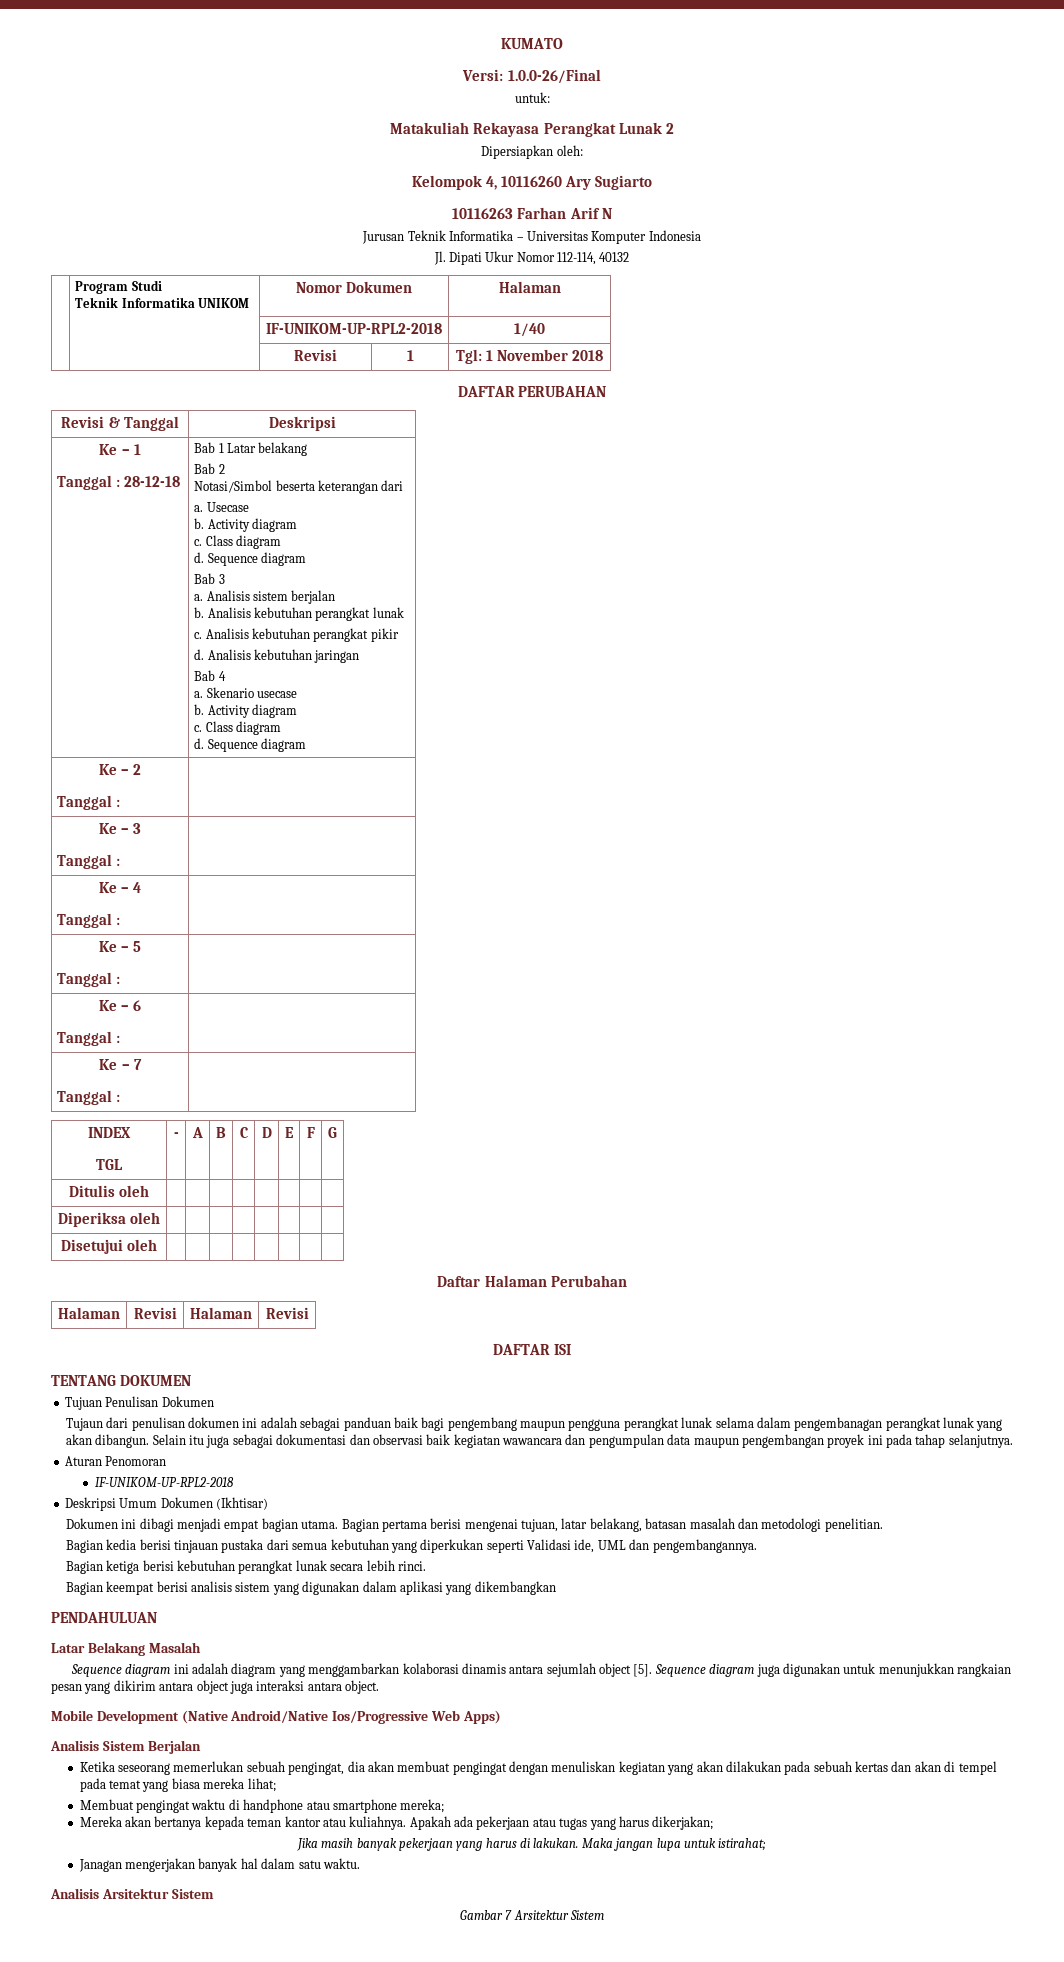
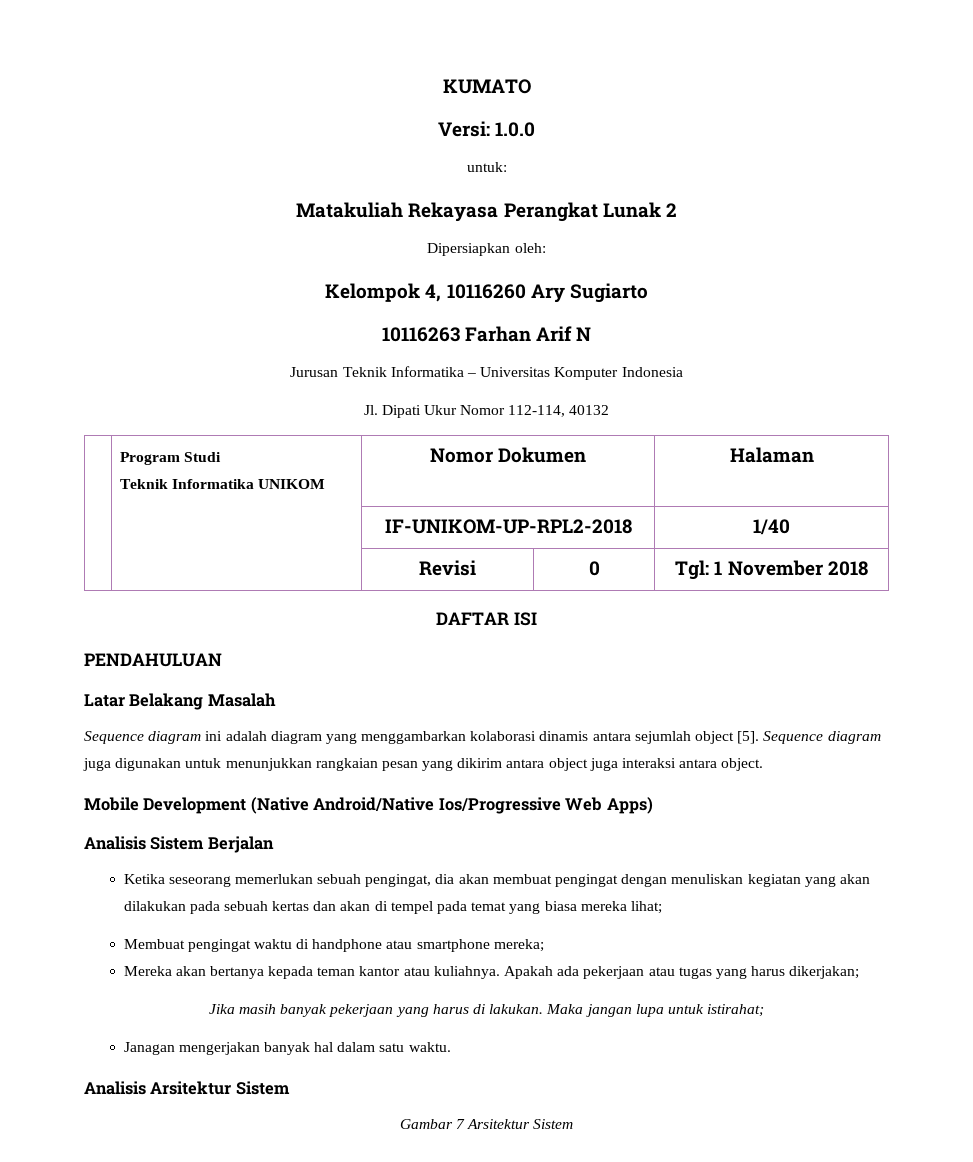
- Versi: 1.0.0-26/Final
+ Versi: 1.0.0
- | | Revisi | 1 | Tgl: 1 November 2018
+ | | Revisi | 0 | Tgl: 1 November 2018
- DAFTAR PERUBAHAN
- Revisi & Tanggal | Deskripsi
- Ke – 1
- Tanggal : 28-12-18 | Bab 1 Latar belakang
- Bab 2
- Notasi/Simbol beserta keterangan dari
- a. Usecase
- b. Activity diagram
- c. Class diagram
- d. Sequence diagram
- Bab 3
- a. Analisis sistem berjalan
- b. Analisis kebutuhan perangkat lunak
- c. Analisis kebutuhan perangkat pikir
- d. Analisis kebutuhan jaringan
- Bab 4
- a. Skenario usecase
- b. Activity diagram
- c. Class diagram
- d. Sequence diagram
- Ke – 2
- Tanggal : |
- Ke – 3
- Tanggal : |
- Ke – 4
- Tanggal : |
- Ke – 5
- Tanggal : |
- Ke – 6
- Tanggal : |
- Ke – 7
- Tanggal : |
- INDEX
- TGL | - | A | B | C | D | E | F | G
- Ditulis oleh | | | | | | | |
- Diperiksa oleh | | | | | | | |
- Disetujui oleh | | | | | | | |
- Daftar Halaman Perubahan
- Halaman | Revisi | Halaman | Revisi
  DAFTAR ISI
- TENTANG DOKUMEN
- Tujuan Penulisan Dokumen
- Tujaun dari penulisan dokumen ini adalah sebagai panduan baik bagi pengembang maupun pengguna perangkat lunak selama dalam pengembanagan perangkat lunak yang akan dibangun. Selain itu juga sebagai dokumentasi dan observasi baik kegiatan wawancara dan pengumpulan data maupun pengembangan proyek ini pada tahap selanjutnya.
- Aturan Penomoran
- IF-UNIKOM-UP-RPL2-2018
- Deskripsi Umum Dokumen (Ikhtisar)
- Dokumen ini dibagi menjadi empat bagian utama. Bagian pertama berisi mengenai tujuan, latar belakang, batasan masalah dan metodologi penelitian.
- Bagian kedia berisi tinjauan pustaka dari semua kebutuhan yang diperkukan seperti Validasi ide, UML dan pengembangannya.
- Bagian ketiga berisi kebutuhan perangkat lunak secara lebih rinci.
- Bagian keempat berisi analisis sistem yang digunakan dalam aplikasi yang dikembangkan

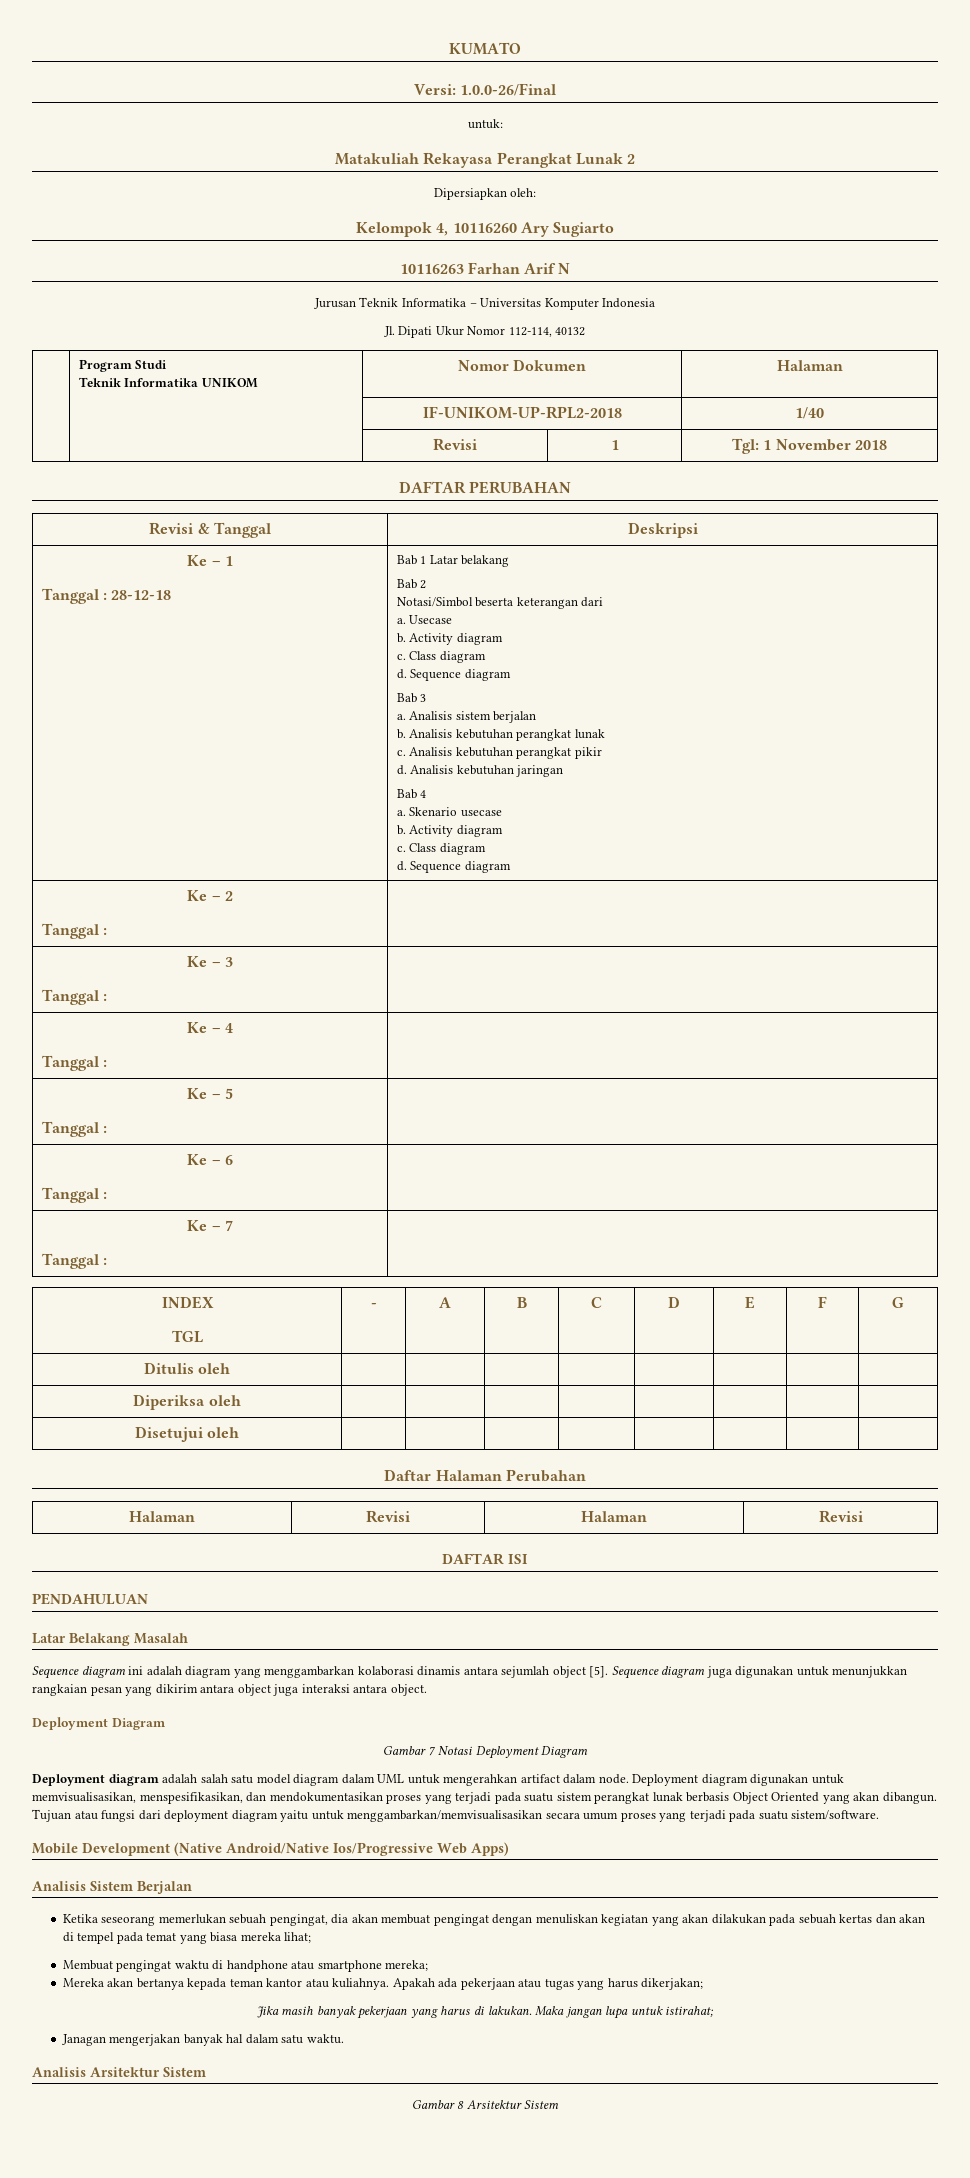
- Versi: 1.0.0
+ Versi: 1.0.0-26/Final
- | | Revisi | 0 | Tgl: 1 November 2018
+ | | Revisi | 1 | Tgl: 1 November 2018
+ DAFTAR PERUBAHAN
+ Revisi & Tanggal | Deskripsi
+ Ke – 1
+ Tanggal : 28-12-18 | Bab 1 Latar belakang
+ Bab 2
+ Notasi/Simbol beserta keterangan dari
+ a. Usecase
+ b. Activity diagram
+ c. Class diagram
+ d. Sequence diagram
+ Bab 3
+ a. Analisis sistem berjalan
+ b. Analisis kebutuhan perangkat lunak
+ c. Analisis kebutuhan perangkat pikir
+ d. Analisis kebutuhan jaringan
+ Bab 4
+ a. Skenario usecase
+ b. Activity diagram
+ c. Class diagram
+ d. Sequence diagram
+ Ke – 2
+ Tanggal : |
+ Ke – 3
+ Tanggal : |
+ Ke – 4
+ Tanggal : |
+ Ke – 5
+ Tanggal : |
+ Ke – 6
+ Tanggal : |
+ Ke – 7
+ Tanggal : |
+ INDEX
+ TGL | - | A | B | C | D | E | F | G
+ Ditulis oleh | | | | | | | |
+ Diperiksa oleh | | | | | | | |
+ Disetujui oleh | | | | | | | |
+ Daftar Halaman Perubahan
+ Halaman | Revisi | Halaman | Revisi
  Sequence diagram juga digunakan untuk menunjukkan rangkaian pesan yang dikirim antara object juga interaksi antara object.
+ Deployment Diagram
+ Gambar 7 Notasi Deployment Diagram
+ Deployment diagram adalah salah satu model diagram dalam UML untuk mengerahkan artifact dalam node. Deployment diagram digunakan untuk memvisualisasikan, menspesifikasikan, dan mendokumentasikan proses yang terjadi pada suatu sistem perangkat lunak berbasis Object Oriented yang akan dibangun. Tujuan atau fungsi dari deployment diagram yaitu untuk menggambarkan/memvisualisasikan secara umum proses yang terjadi pada suatu sistem/software.
- Gambar 7 Arsitektur Sistem
+ Gambar 8 Arsitektur Sistem

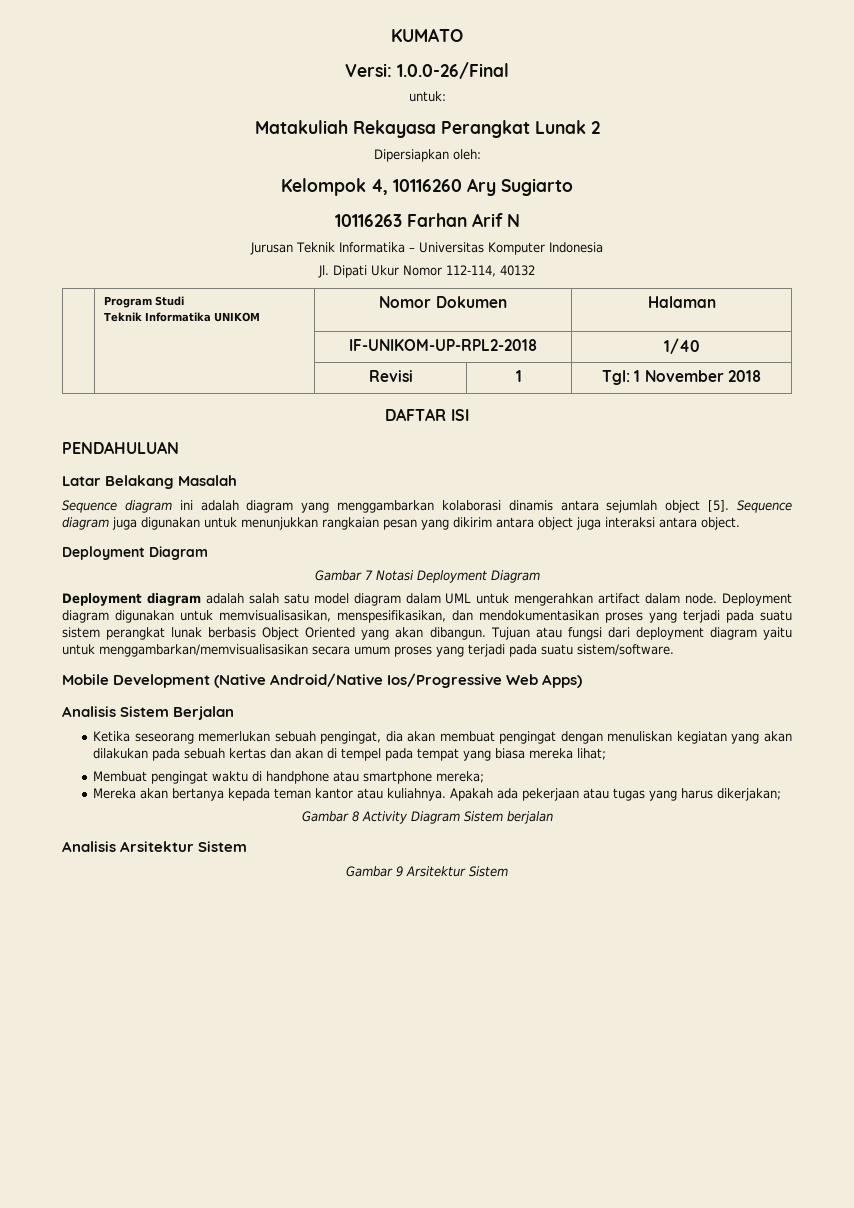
- DAFTAR PERUBAHAN
- Revisi & Tanggal | Deskripsi
- Ke – 1
- Tanggal : 28-12-18 | Bab 1 Latar belakang
- Bab 2
- Notasi/Simbol beserta keterangan dari
- a. Usecase
- b. Activity diagram
- c. Class diagram
- d. Sequence diagram
- Bab 3
- a. Analisis sistem berjalan
- b. Analisis kebutuhan perangkat lunak
- c. Analisis kebutuhan perangkat pikir
- d. Analisis kebutuhan jaringan
- Bab 4
- a. Skenario usecase
- b. Activity diagram
- c. Class diagram
- d. Sequence diagram
- Ke – 2
- Tanggal : |
- Ke – 3
- Tanggal : |
- Ke – 4
- Tanggal : |
- Ke – 5
- Tanggal : |
- Ke – 6
- Tanggal : |
- Ke – 7
- Tanggal : |
- INDEX
- TGL | - | A | B | C | D | E | F | G
- Ditulis oleh | | | | | | | |
- Diperiksa oleh | | | | | | | |
- Disetujui oleh | | | | | | | |
- Daftar Halaman Perubahan
- Halaman | Revisi | Halaman | Revisi
- Ketika seseorang memerlukan sebuah pengingat, dia akan membuat pengingat dengan menuliskan kegiatan yang akan dilakukan pada sebuah kertas dan akan di tempel pada temat yang biasa mereka lihat;
+ Ketika seseorang memerlukan sebuah pengingat, dia akan membuat pengingat dengan menuliskan kegiatan yang akan dilakukan pada sebuah kertas dan akan di tempel pada tempat yang biasa mereka lihat;
- Jika masih banyak pekerjaan yang harus di lakukan. Maka jangan lupa untuk istirahat;
- Janagan mengerjakan banyak hal dalam satu waktu.
+ Gambar 8 Activity Diagram Sistem berjalan
- Gambar 8 Arsitektur Sistem
+ Gambar 9 Arsitektur Sistem

